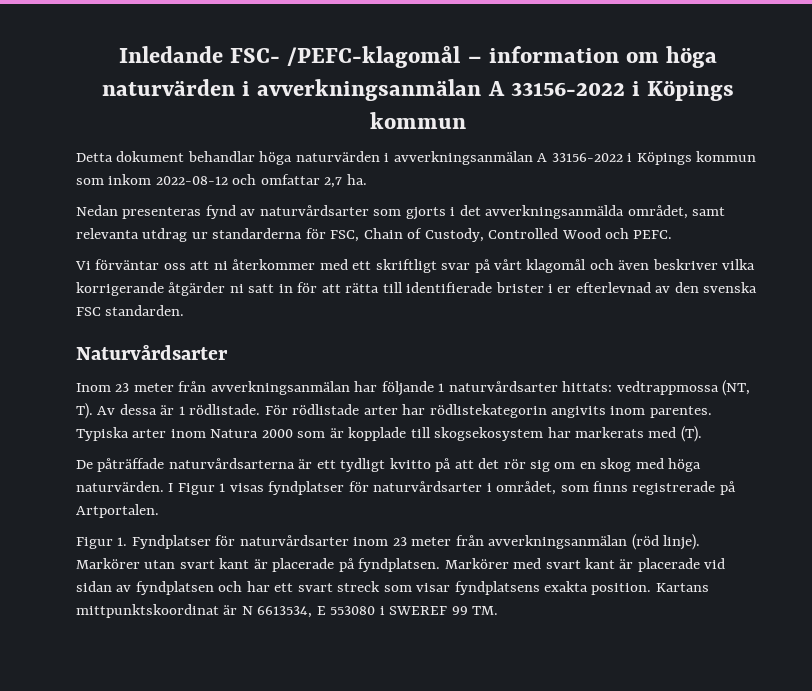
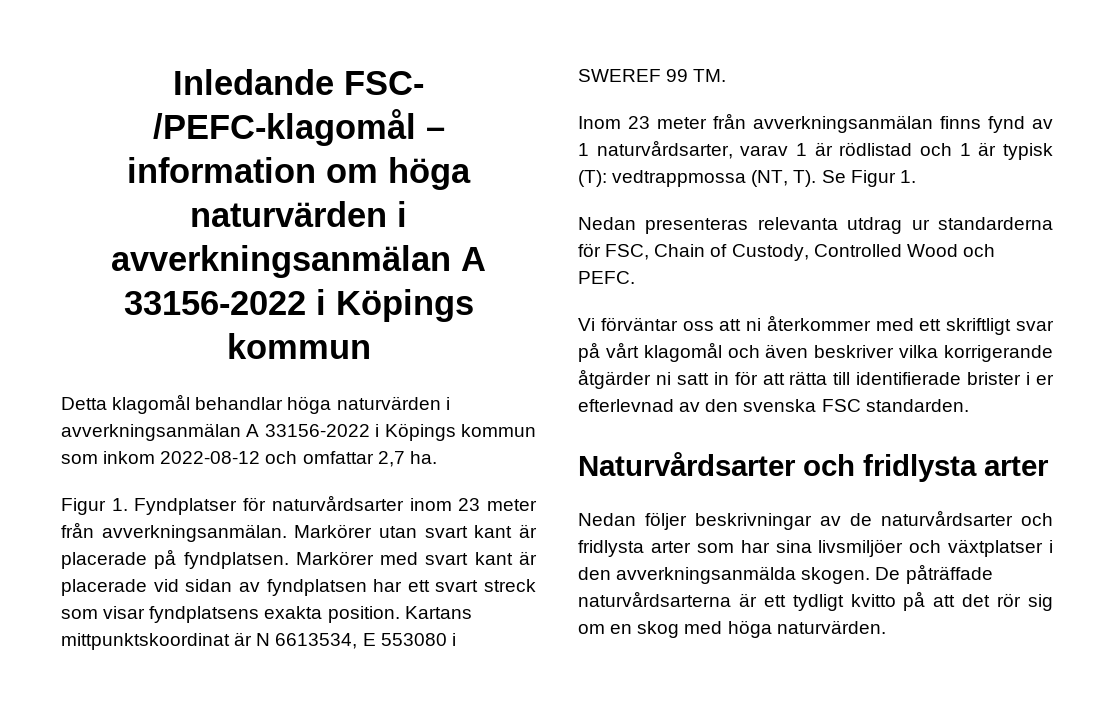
- Detta dokument behandlar höga naturvärden i avverkningsanmälan A 33156-2022 i Köpings kommun som inkom 2022-08-12 och omfattar 2,7 ha.
+ Detta klagomål behandlar höga naturvärden i avverkningsanmälan A 33156-2022 i Köpings kommun som inkom 2022-08-12 och omfattar 2,7 ha.
- Nedan presenteras fynd av naturvårdsarter som gjorts i det avverkningsanmälda området, samt relevanta utdrag ur standarderna för FSC, Chain of Custody, Controlled Wood och PEFC.
+ Figur 1. Fyndplatser för naturvårdsarter inom 23 meter från avverkningsanmälan. Markörer utan svart kant är placerade på fyndplatsen. Markörer med svart kant är placerade vid sidan av fyndplatsen har ett svart streck som visar fyndplatsens exakta position. Kartans mittpunktskoordinat är N 6613534, E 553080 i SWEREF 99 TM.
+ Inom 23 meter från avverkningsanmälan finns fynd av 1 naturvårdsarter, varav 1 är rödlistad och 1 är typisk (T): vedtrappmossa (NT, T). Se Figur 1.
+ Nedan presenteras relevanta utdrag ur standarderna för FSC, Chain of Custody, Controlled Wood och PEFC.
- Naturvårdsarter
- Inom 23 meter från avverkningsanmälan har följande 1 naturvårdsarter hittats: vedtrappmossa (NT, T). Av dessa är 1 rödlistade. För rödlistade arter har rödlistekategorin angivits inom parentes. Typiska arter inom Natura 2000 som är kopplade till skogsekosystem har markerats med (T).
- De påträffade naturvårdsarterna är ett tydligt kvitto på att det rör sig om en skog med höga naturvärden. I Figur 1 visas fyndplatser för naturvårdsarter i området, som finns registrerade på Artportalen.
- Figur 1. Fyndplatser för naturvårdsarter inom 23 meter från avverkningsanmälan (röd linje). Markörer utan svart kant är placerade på fyndplatsen. Markörer med svart kant är placerade vid sidan av fyndplatsen och har ett svart streck som visar fyndplatsens exakta position. Kartans mittpunktskoordinat är N 6613534, E 553080 i SWEREF 99 TM.
+ Naturvårdsarter och fridlysta arter
+ Nedan följer beskrivningar av de naturvårdsarter och fridlysta arter som har sina livsmiljöer och växtplatser i den avverkningsanmälda skogen. De påträffade naturvårdsarterna är ett tydligt kvitto på att det rör sig om en skog med höga naturvärden.

